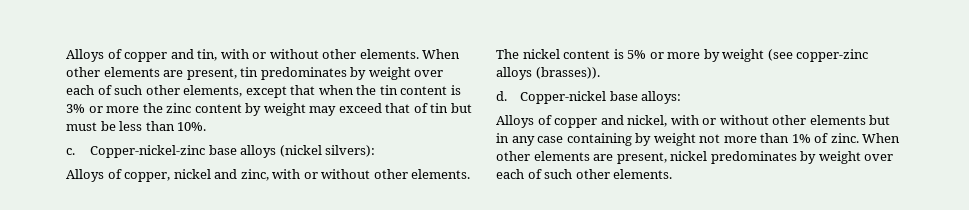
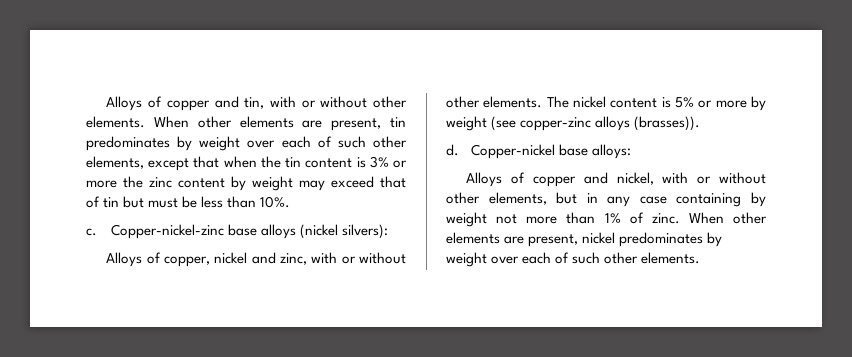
- Alloys of copper and nickel, with or without other elements but in any case containing by weight not more than 1% of zinc.
+ Alloys of copper and nickel, with or without other elements, but in any case containing by weight not more than 1% of zinc.

